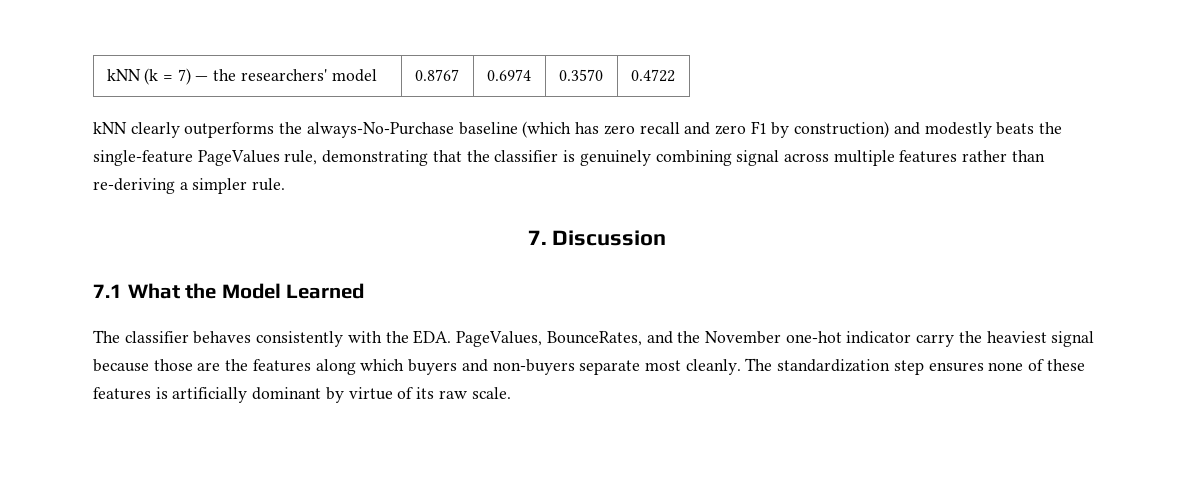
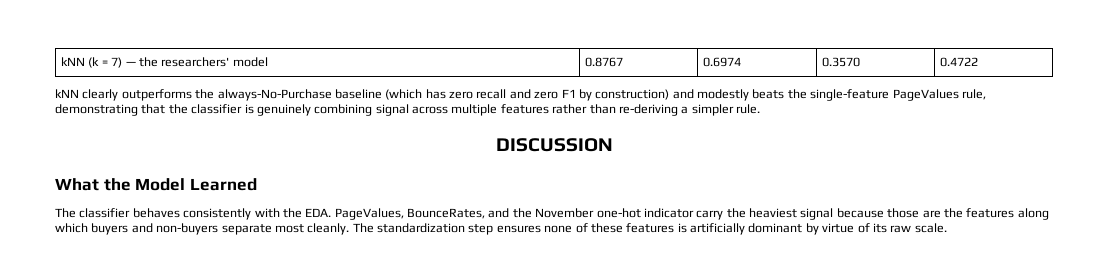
- 7. Discussion
- 7.1 What the Model Learned
+ DISCUSSION
+ What the Model Learned

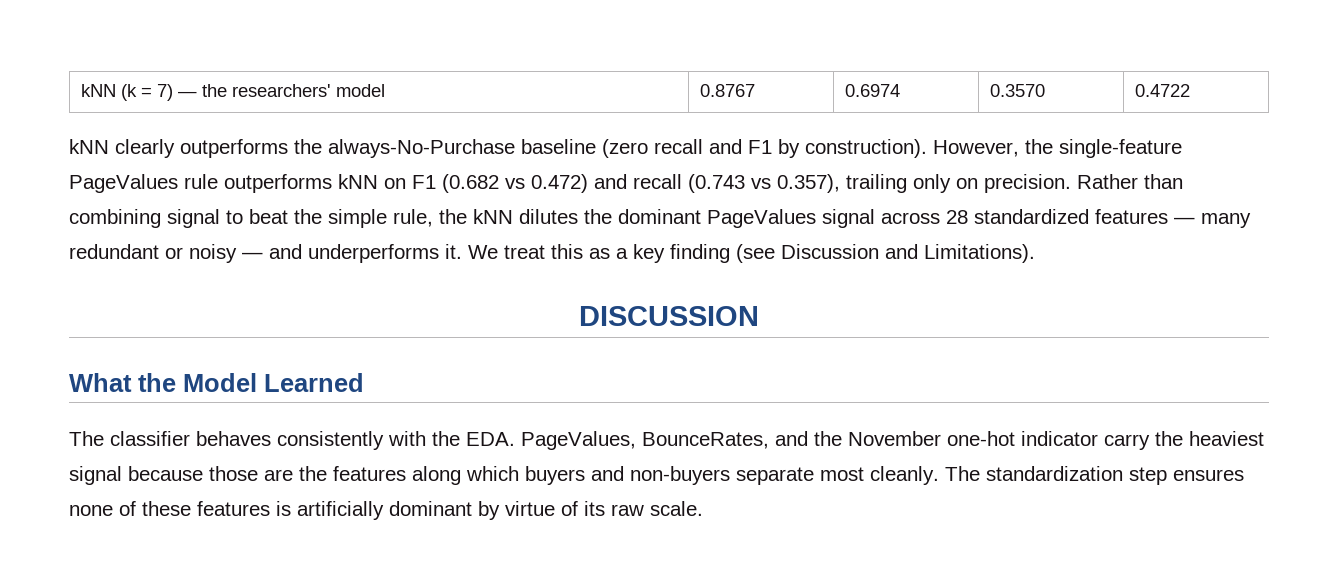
- kNN clearly outperforms the always-No-Purchase baseline (which has zero recall and zero F1 by construction) and modestly beats the single-feature PageValues rule, demonstrating that the classifier is genuinely combining signal across multiple features rather than re-deriving a simpler rule.
+ kNN clearly outperforms the always-No-Purchase baseline (zero recall and F1 by construction). However, the single-feature PageValues rule outperforms kNN on F1 (0.682 vs 0.472) and recall (0.743 vs 0.357), trailing only on precision. Rather than combining signal to beat the simple rule, the kNN dilutes the dominant PageValues signal across 28 standardized features — many redundant or noisy — and underperforms it. We treat this as a key finding (see Discussion and Limitations).

